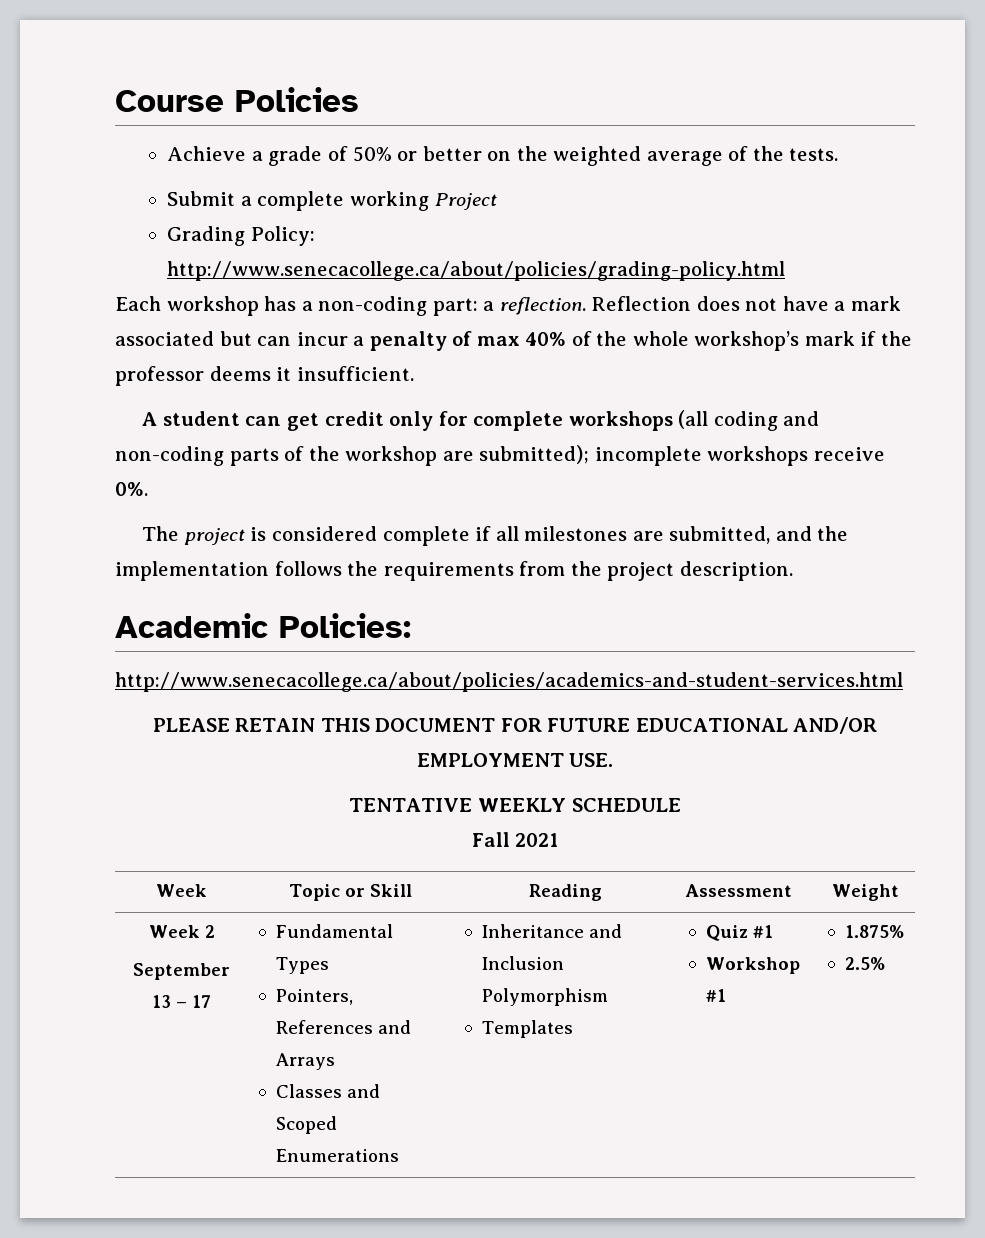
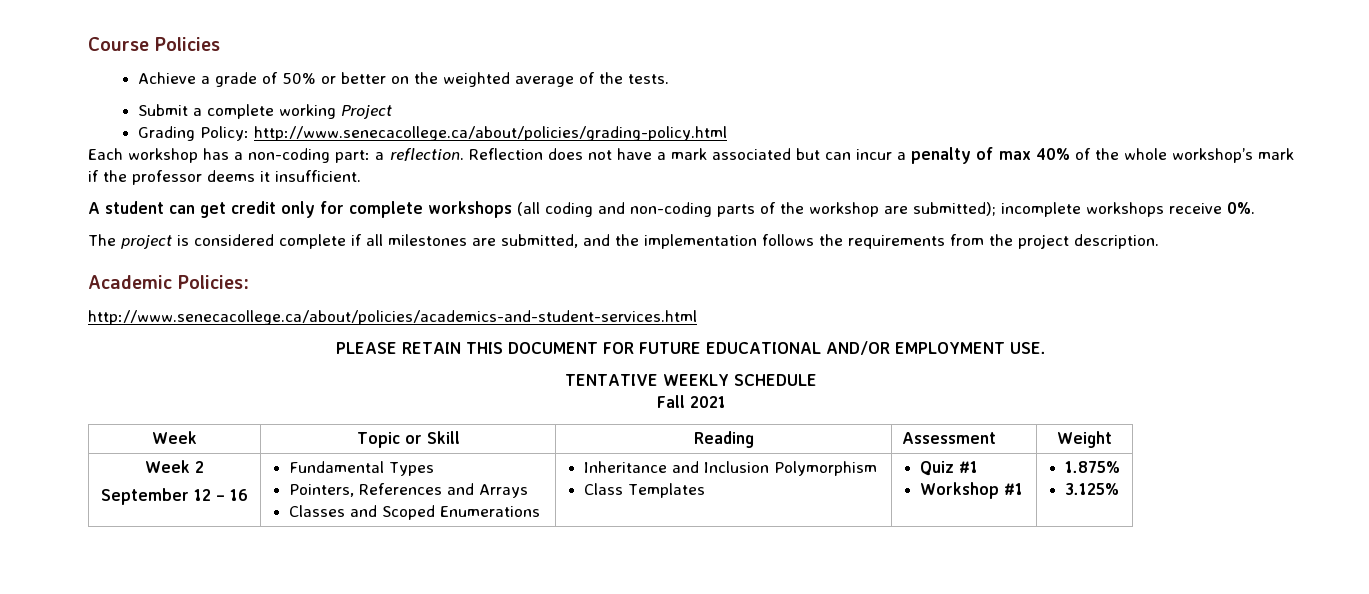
  Week 2
- September 13 – 17 | Fundamental Types
+ September 12 – 16 | Fundamental Types
  Pointers, References and Arrays
  Classes and Scoped Enumerations | Inheritance and Inclusion Polymorphism
- Templates | Quiz #1
+ Class Templates | Quiz #1
  Workshop #1 | 1.875%
- 2.5%
+ 3.125%

